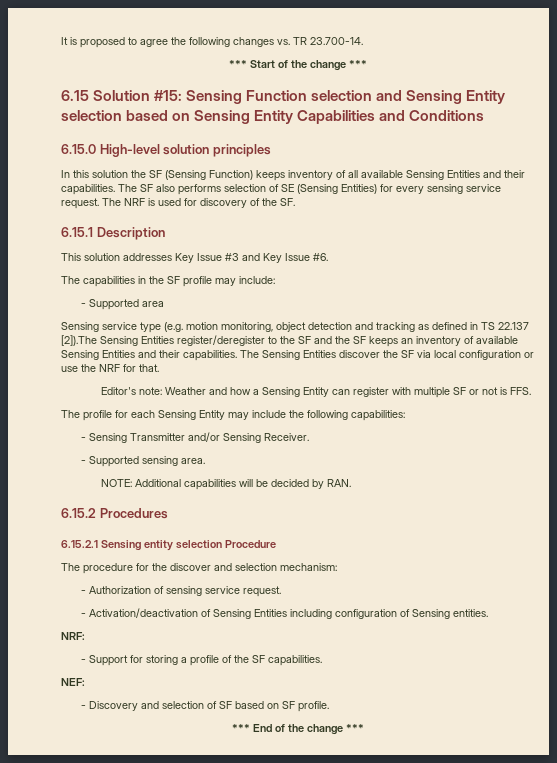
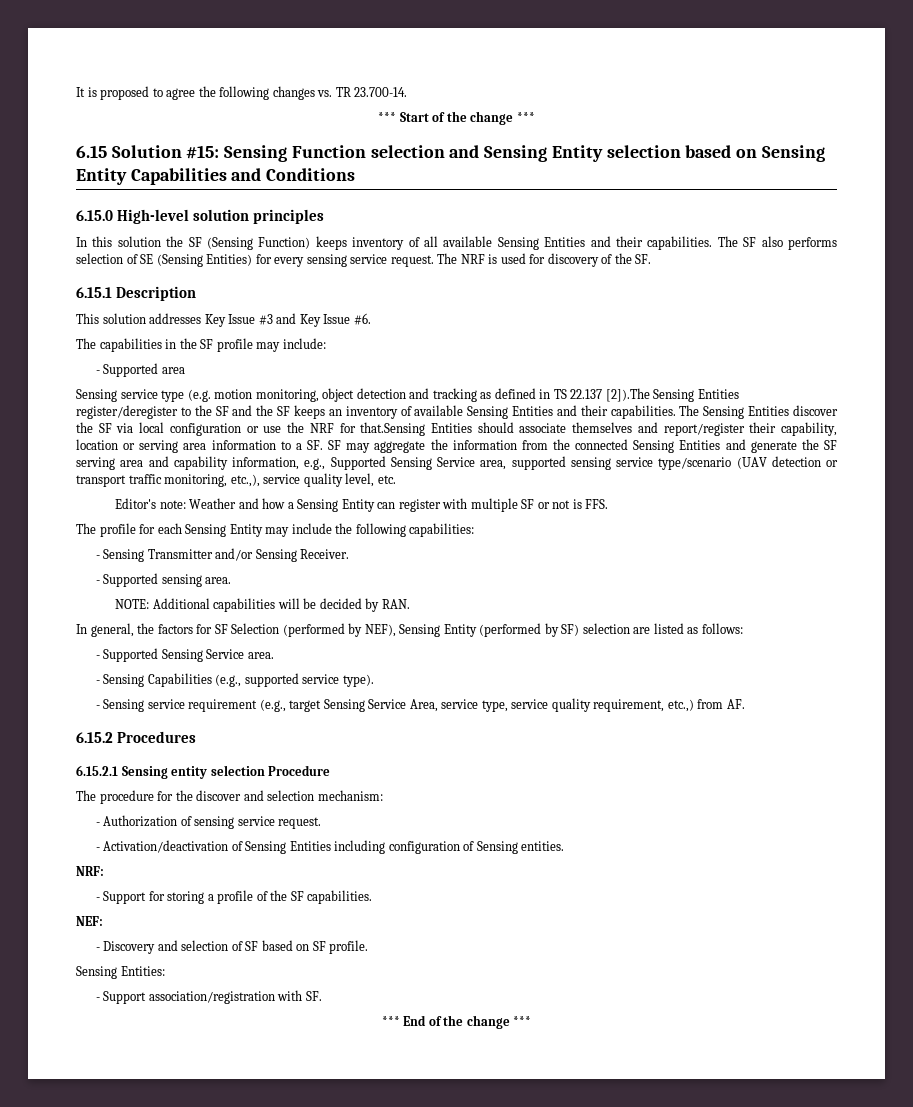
- The Sensing Entities discover the SF via local configuration or use the NRF for that.
+ The Sensing Entities discover the SF via local configuration or use the NRF for that.Sensing Entities should associate themselves and report/register their capability, location or serving area information to a SF. SF may aggregate the information from the connected Sensing Entities and generate the SF serving area and capability information, e.g., Supported Sensing Service area, supported sensing service type/scenario (UAV detection or transport traffic monitoring, etc.,), service quality level, etc.
+ In general, the factors for SF Selection (performed by NEF), Sensing Entity (performed by SF) selection are listed as follows:
+ - Supported Sensing Service area.
+ - Sensing Capabilities (e.g., supported service type).
+ - Sensing service requirement (e.g., target Sensing Service Area, service type, service quality requirement, etc.,) from AF.
+ Sensing Entities:
+ - Support association/registration with SF.

